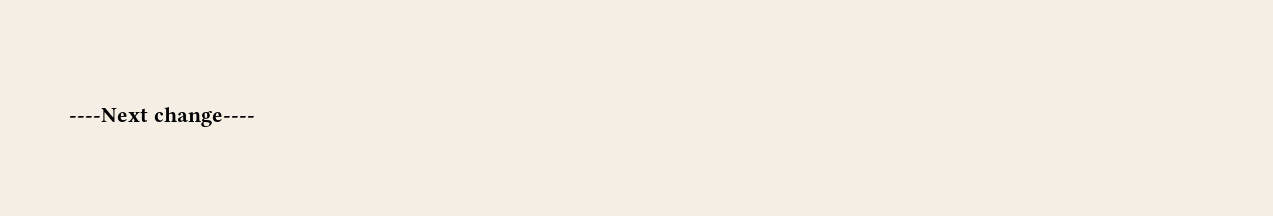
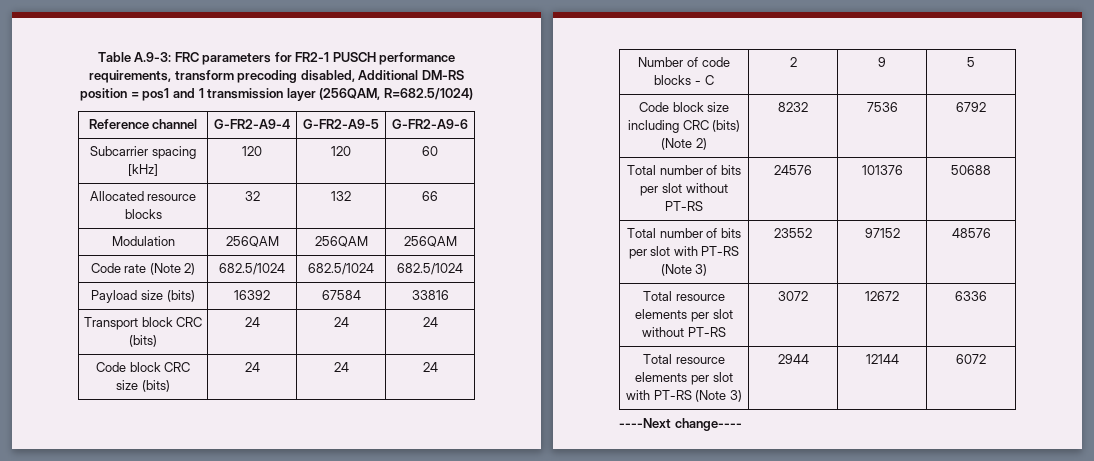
+ Table A.9-3: FRC parameters for FR2-1 PUSCH performance requirements, transform precoding disabled, Additional DM-RS position = pos1 and 1 transmission layer (256QAM, R=682.5/1024)
+ Reference channel | G-FR2-A9-4 | G-FR2-A9-5 | G-FR2-A9-6
+ Subcarrier spacing [kHz] | 120 | 120 | 60
+ Allocated resource blocks | 32 | 132 | 66
+ Modulation | 256QAM | 256QAM | 256QAM
+ Code rate (Note 2) | 682.5/1024 | 682.5/1024 | 682.5/1024
+ Payload size (bits) | 16392 | 67584 | 33816
+ Transport block CRC (bits) | 24 | 24 | 24
+ Code block CRC size (bits) | 24 | 24 | 24
+ Number of code blocks - C | 2 | 9 | 5
+ Code block size including CRC (bits) (Note 2) | 8232 | 7536 | 6792
+ Total number of bits per slot without PT-RS | 24576 | 101376 | 50688
+ Total number of bits per slot with PT-RS (Note 3) | 23552 | 97152 | 48576
+ Total resource elements per slot without PT-RS | 3072 | 12672 | 6336
+ Total resource elements per slot with PT-RS (Note 3) | 2944 | 12144 | 6072

